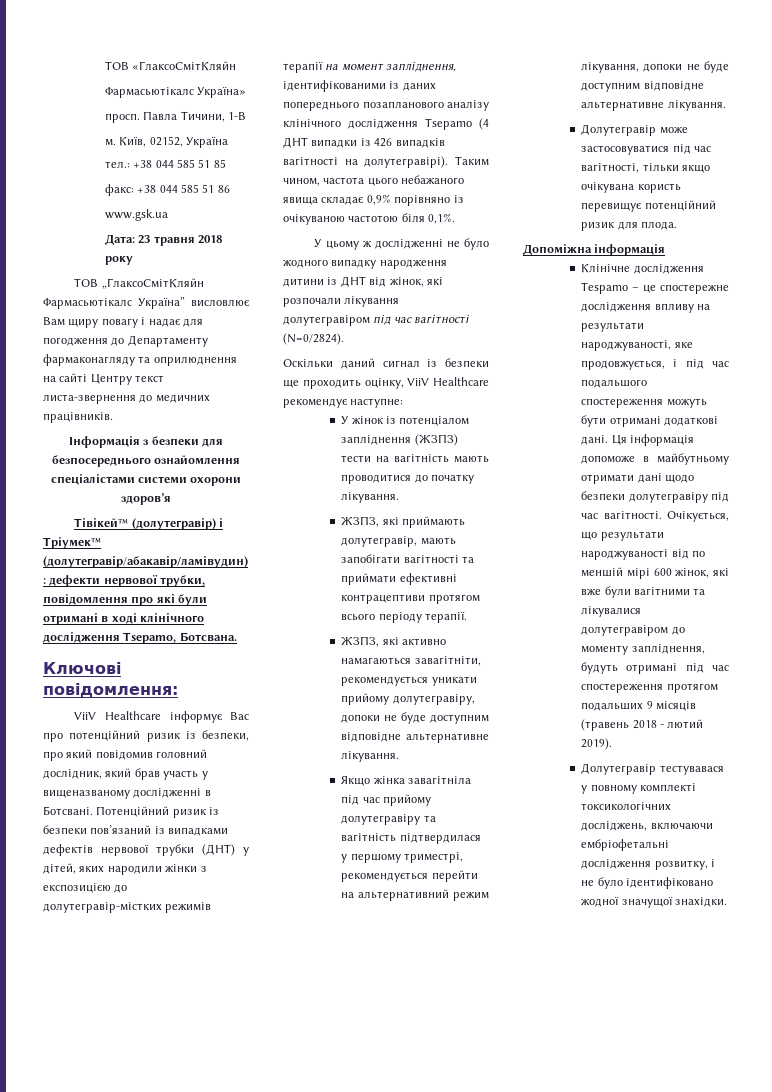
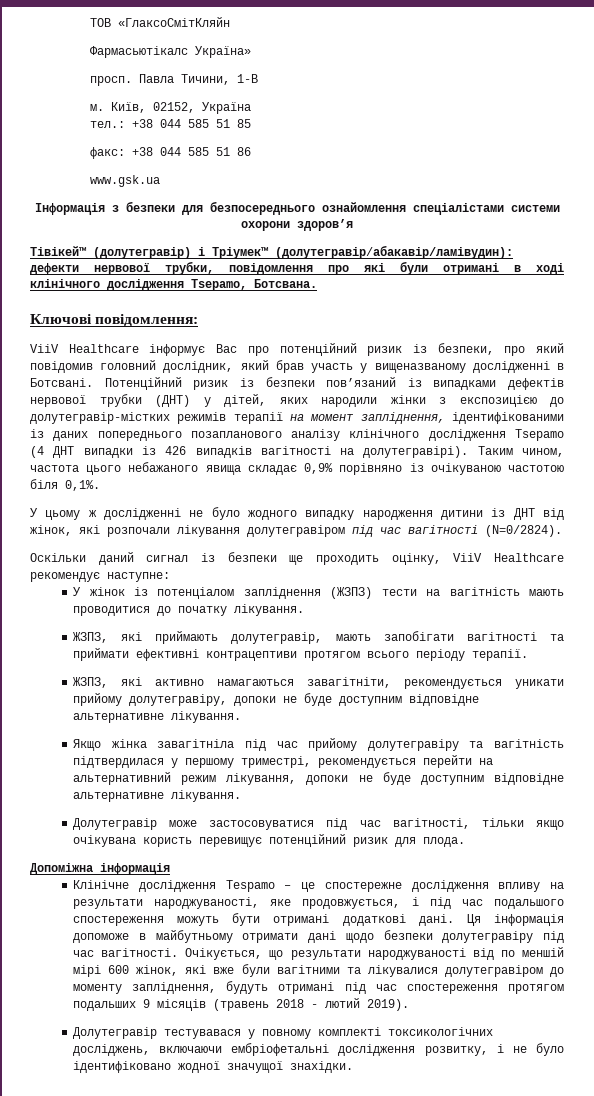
- Дата: 23 травня 2018 року
- ТОВ „ГлаксоСмітКляйн Фармасьютікалс Україна” висловлює Вам щиру повагу і надає для погодження до Департаменту фармаконагляду та оприлюднення на сайті Центру текст листа-звернення до медичних працівників.

